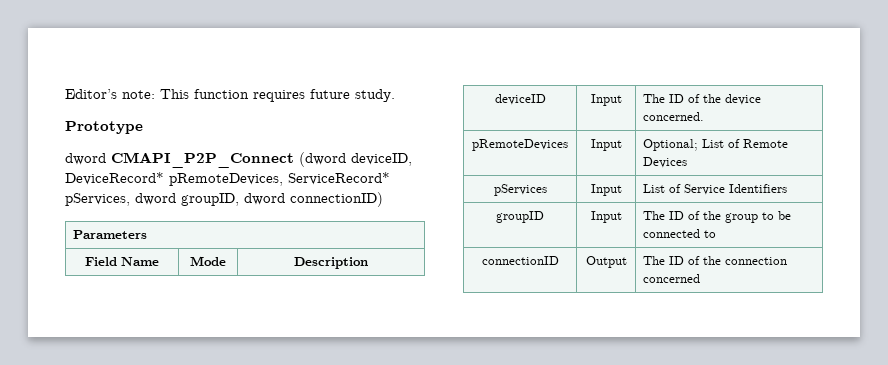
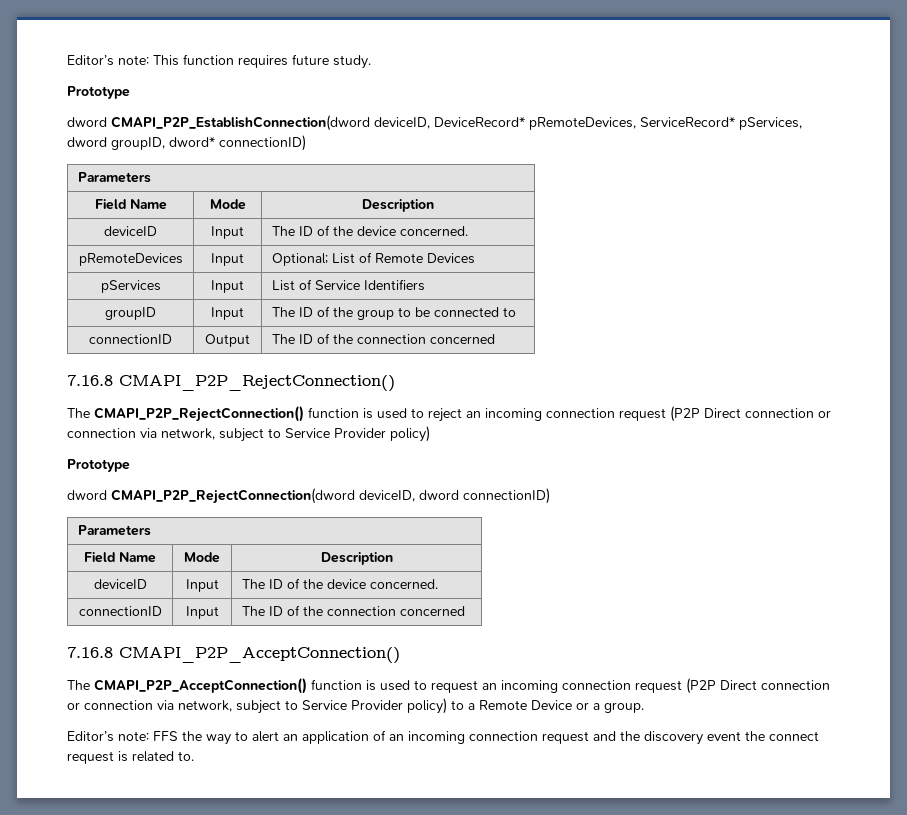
- dword CMAPI_P2P_Connect (dword deviceID, DeviceRecord* pRemoteDevices, ServiceRecord* pServices, dword groupID, dword connectionID)
+ dword CMAPI_P2P_EstablishConnection(dword deviceID, DeviceRecord* pRemoteDevices, ServiceRecord* pServices, dword groupID, dword* connectionID)
+ 7.16.8 CMAPI_P2P_RejectConnection()
+ The CMAPI_P2P_RejectConnection() function is used to reject an incoming connection request (P2P Direct connection or connection via network, subject to Service Provider policy)
+ Prototype
+ dword CMAPI_P2P_RejectConnection(dword deviceID, dword connectionID)
+ Parameters
+ Field Name | Mode | Description
+ deviceID | Input | The ID of the device concerned.
+ connectionID | Input | The ID of the connection concerned
+ 7.16.8 CMAPI_P2P_AcceptConnection()
+ The CMAPI_P2P_AcceptConnection() function is used to request an incoming connection request (P2P Direct connection or connection via network, subject to Service Provider policy) to a Remote Device or a group.
+ Editor’s note: FFS the way to alert an application of an incoming connection request and the discovery event the connect request is related to.

